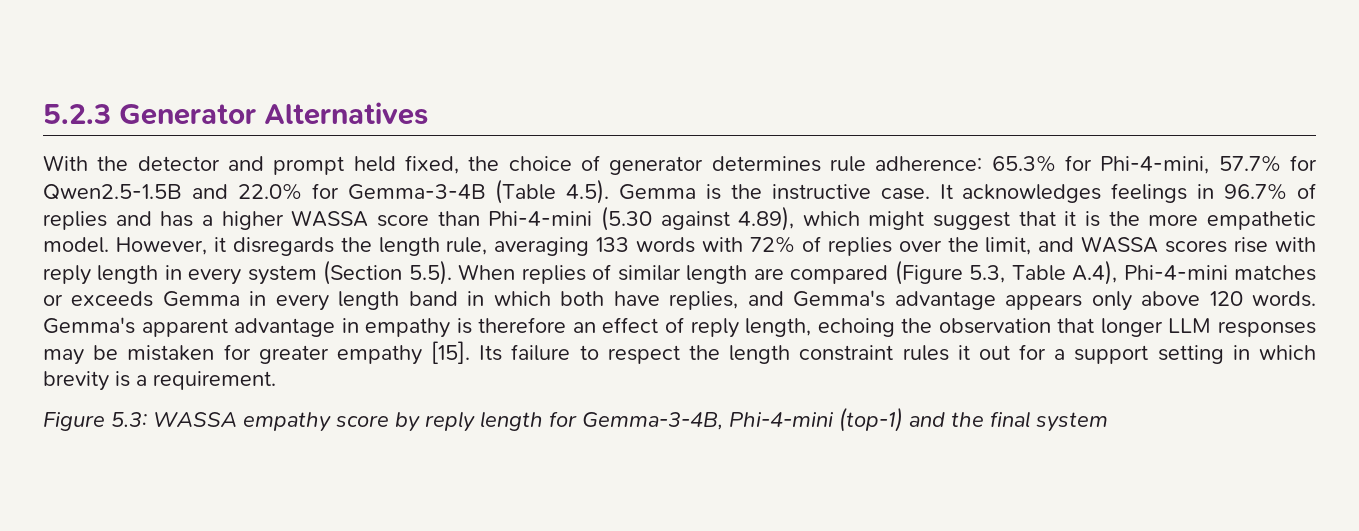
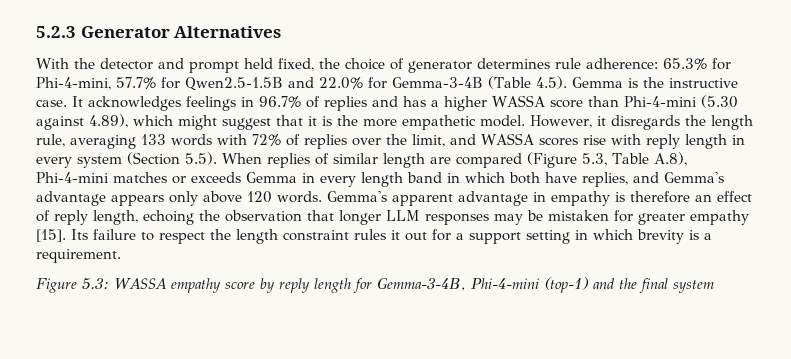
- However, it disregards the length rule, averaging 133 words with 72% of replies over the limit, and WASSA scores rise with reply length in every system (Section 5.5). When replies of similar length are compared (Figure 5.3, Table A.4), Phi-4-mini matches or exceeds Gemma in every length band in which both have replies, and Gemma's advantage appears only above 120 words.
+ However, it disregards the length rule, averaging 133 words with 72% of replies over the limit, and WASSA scores rise with reply length in every system (Section 5.5). When replies of similar length are compared (Figure 5.3, Table A.8), Phi-4-mini matches or exceeds Gemma in every length band in which both have replies, and Gemma's advantage appears only above 120 words.

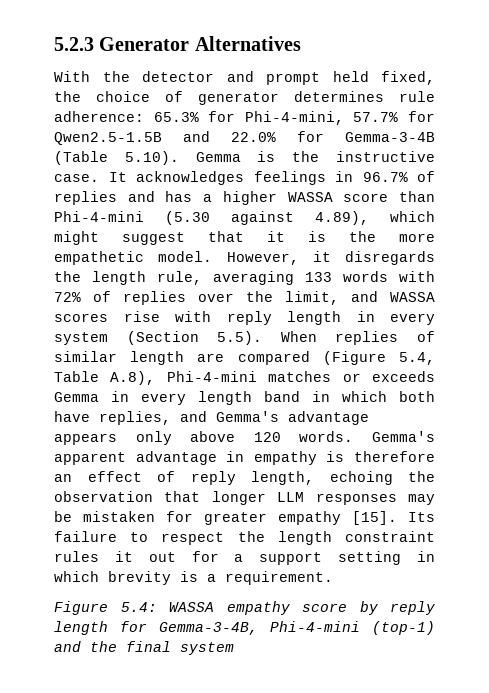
- With the detector and prompt held fixed, the choice of generator determines rule adherence: 65.3% for Phi-4-mini, 57.7% for Qwen2.5-1.5B and 22.0% for Gemma-3-4B (Table 4.5). Gemma is the instructive case.
+ With the detector and prompt held fixed, the choice of generator determines rule adherence: 65.3% for Phi-4-mini, 57.7% for Qwen2.5-1.5B and 22.0% for Gemma-3-4B (Table 5.10). Gemma is the instructive case.
- However, it disregards the length rule, averaging 133 words with 72% of replies over the limit, and WASSA scores rise with reply length in every system (Section 5.5). When replies of similar length are compared (Figure 5.3, Table A.8), Phi-4-mini matches or exceeds Gemma in every length band in which both have replies, and Gemma's advantage appears only above 120 words.
+ However, it disregards the length rule, averaging 133 words with 72% of replies over the limit, and WASSA scores rise with reply length in every system (Section 5.5). When replies of similar length are compared (Figure 5.4, Table A.8), Phi-4-mini matches or exceeds Gemma in every length band in which both have replies, and Gemma's advantage appears only above 120 words.
- Figure 5.3: WASSA empathy score by reply length for Gemma-3-4B, Phi-4-mini (top-1) and the final system
+ Figure 5.4: WASSA empathy score by reply length for Gemma-3-4B, Phi-4-mini (top-1) and the final system

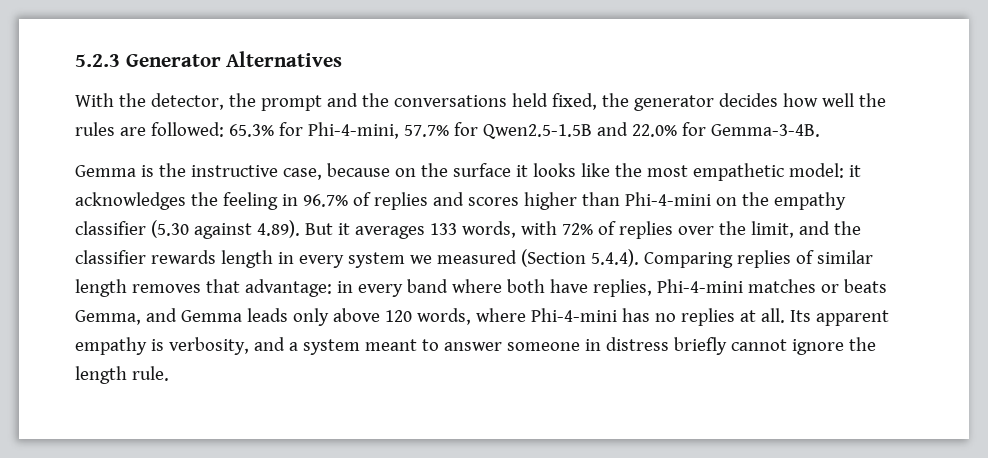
- With the detector and prompt held fixed, the choice of generator determines rule adherence: 65.3% for Phi-4-mini, 57.7% for Qwen2.5-1.5B and 22.0% for Gemma-3-4B (Table 5.10). Gemma is the instructive case. It acknowledges feelings in 96.7% of replies and has a higher WASSA score than Phi-4-mini (5.30 against 4.89), which might suggest that it is the more empathetic model. However, it disregards the length rule, averaging 133 words with 72% of replies over the limit, and WASSA scores rise with reply length in every system (Section 5.5). When replies of similar length are compared (Figure 5.4, Table A.8), Phi-4-mini matches or exceeds Gemma in every length band in which both have replies, and Gemma's advantage appears only above 120 words. Gemma's apparent advantage in empathy is therefore an effect of reply length, echoing the observation that longer LLM responses may be mistaken for greater empathy [15]. Its failure to respect the length constraint rules it out for a support setting in which brevity is a requirement.
- Figure 5.4: WASSA empathy score by reply length for Gemma-3-4B, Phi-4-mini (top-1) and the final system
+ With the detector, the prompt and the conversations held fixed, the generator decides how well the rules are followed: 65.3% for Phi-4-mini, 57.7% for Qwen2.5-1.5B and 22.0% for Gemma-3-4B.
+ Gemma is the instructive case, because on the surface it looks like the most empathetic model: it acknowledges the feeling in 96.7% of replies and scores higher than Phi-4-mini on the empathy classifier (5.30 against 4.89). But it averages 133 words, with 72% of replies over the limit, and the classifier rewards length in every system we measured (Section 5.4.4). Comparing replies of similar length removes that advantage: in every band where both have replies, Phi-4-mini matches or beats Gemma, and Gemma leads only above 120 words, where Phi-4-mini has no replies at all. Its apparent empathy is verbosity, and a system meant to answer someone in distress briefly cannot ignore the length rule.

